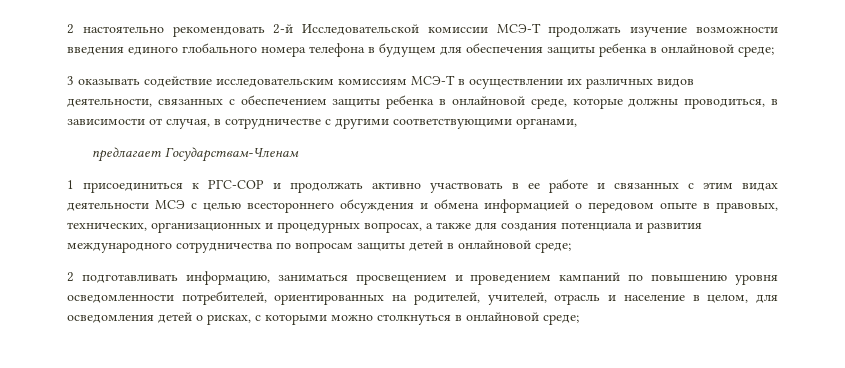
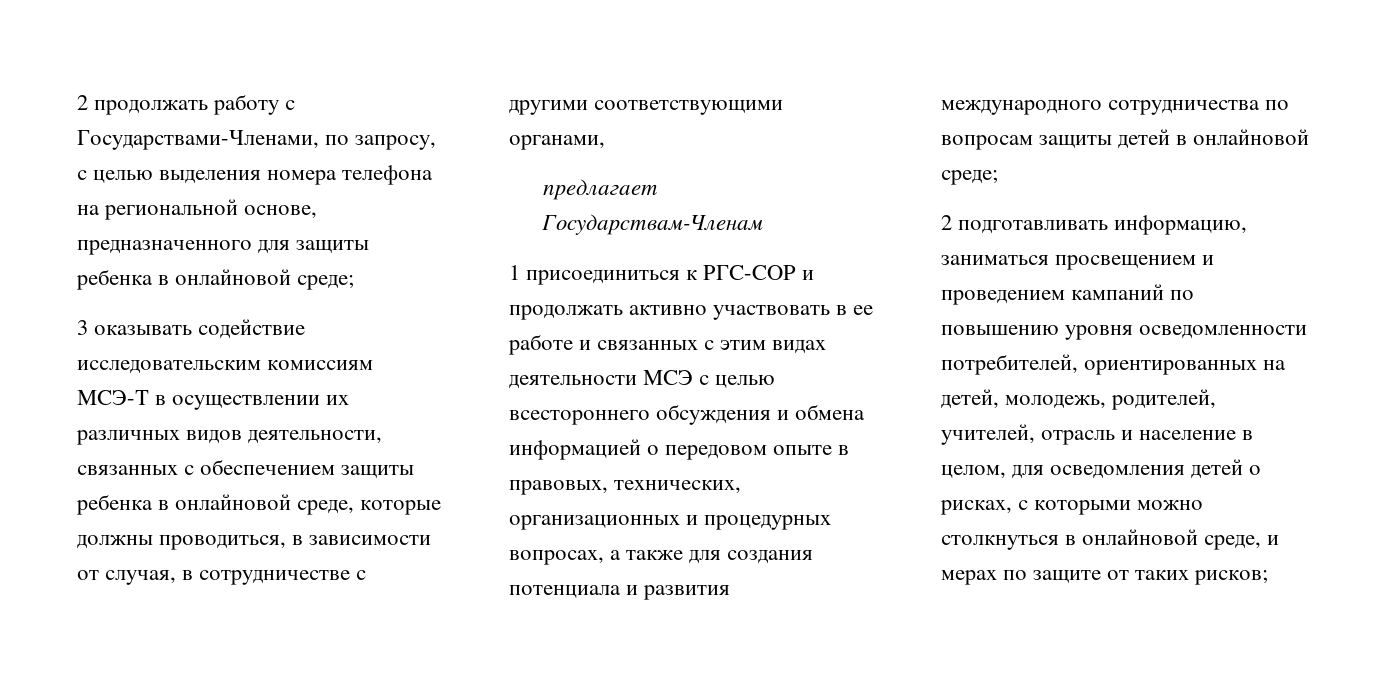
- 2 настоятельно рекомендовать 2-й Исследовательской комиссии МСЭ-Т продолжать изучение возможности введения единого глобального номера телефона в будущем для обеспечения защиты ребенка в онлайновой среде;
+ 2 продолжать работу с Государствами-Членами, по запросу, с целью выделения номера телефона на региональной основе, предназначенного для защиты ребенка в онлайновой среде;
- 2 подготавливать информацию, заниматься просвещением и проведением кампаний по повышению уровня осведомленности потребителей, ориентированных на родителей, учителей, отрасль и население в целом, для осведомления детей о рисках, с которыми можно столкнуться в онлайновой среде;
+ 2 подготавливать информацию, заниматься просвещением и проведением кампаний по повышению уровня осведомленности потребителей, ориентированных на детей, молодежь, родителей, учителей, отрасль и население в целом, для осведомления детей о рисках, с которыми можно столкнуться в онлайновой среде, и мерах по защите от таких рисков;

